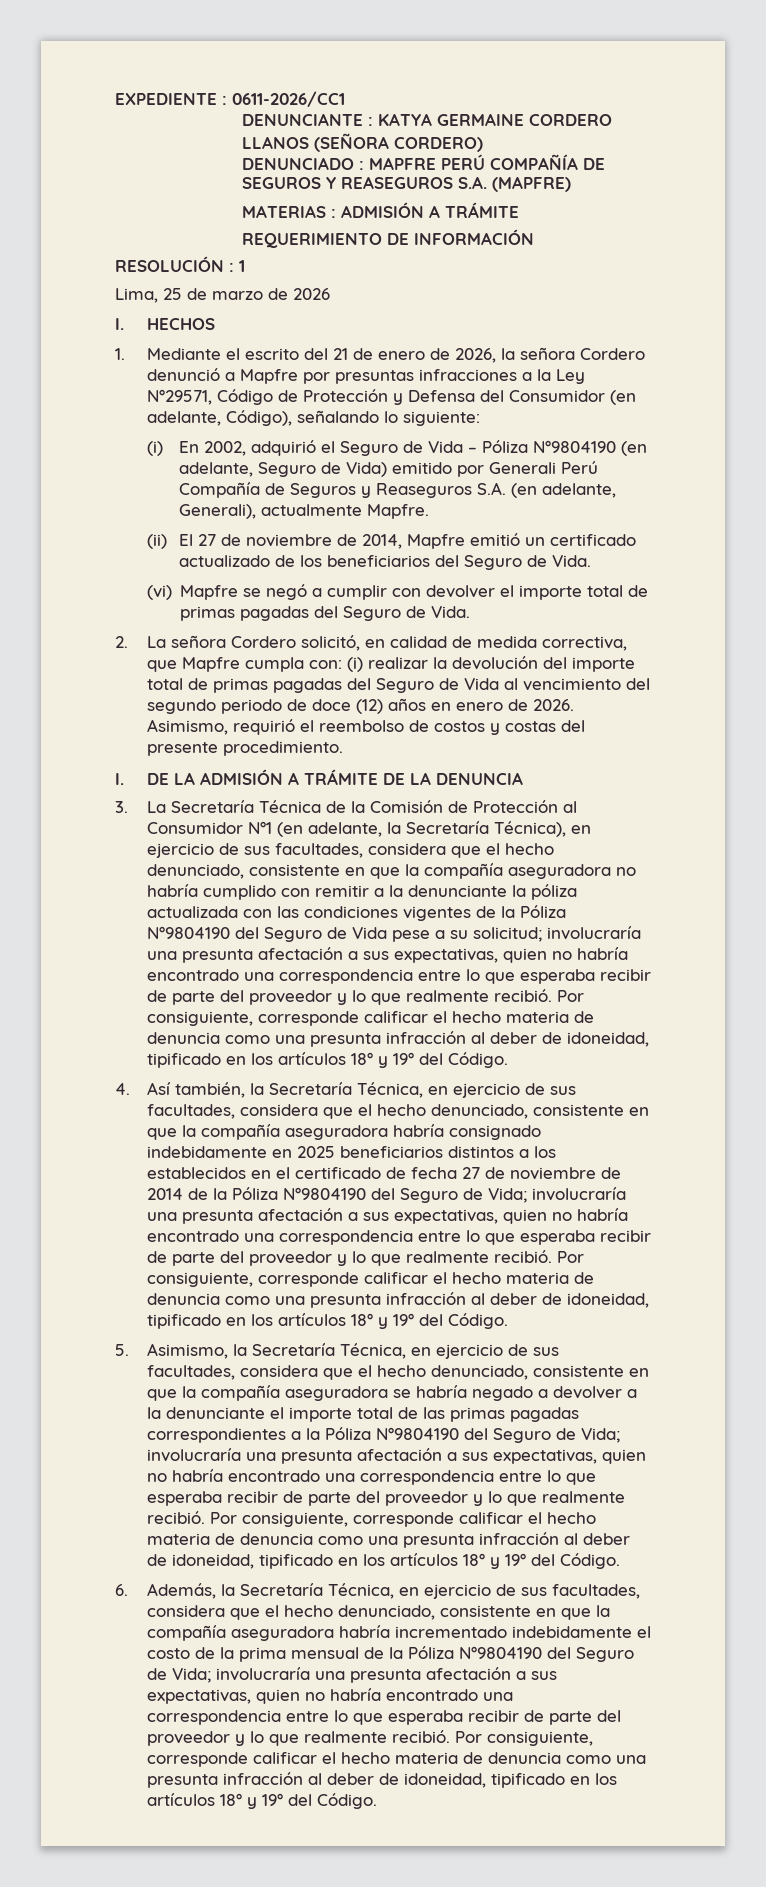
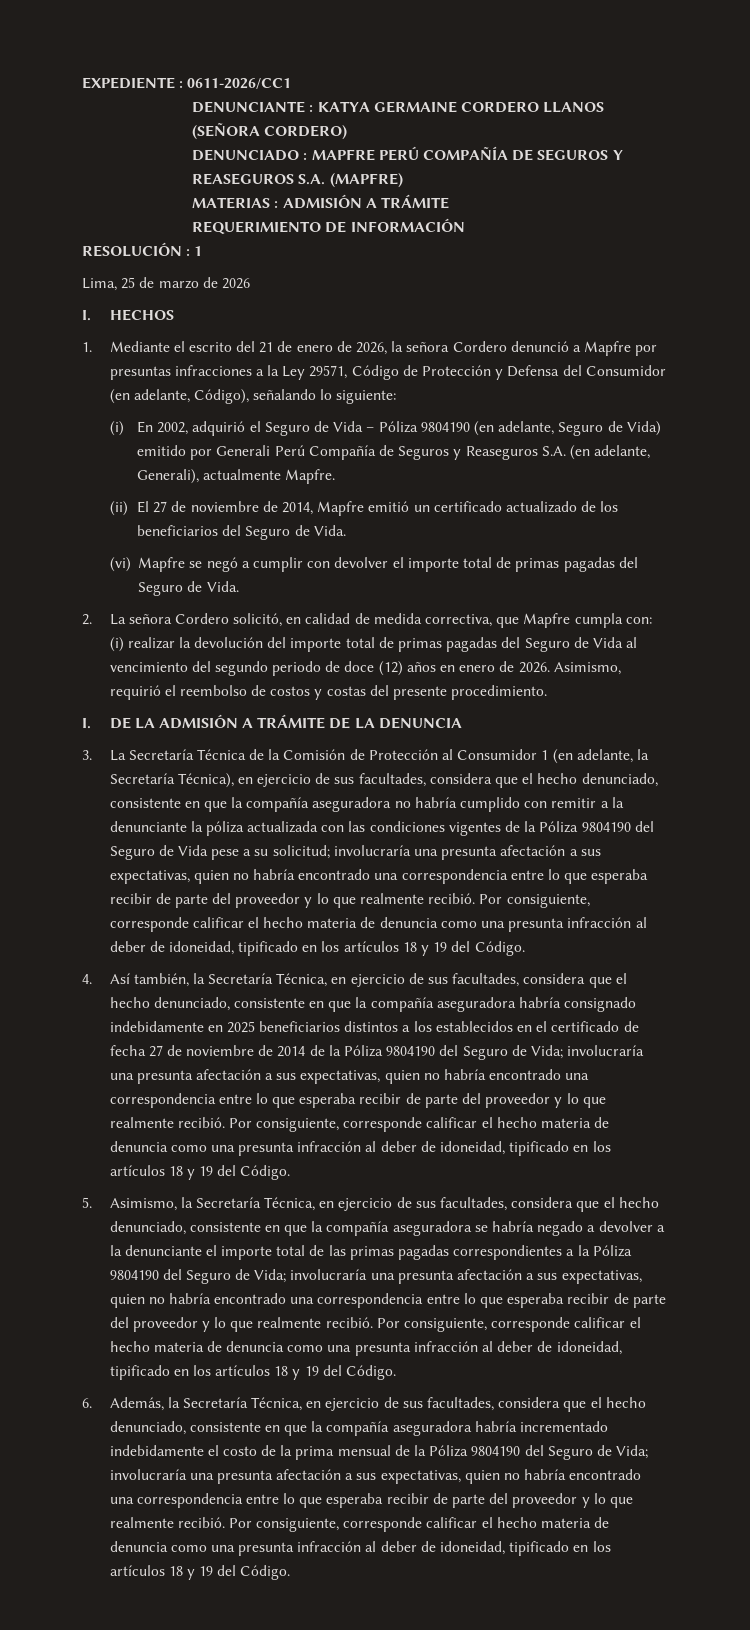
- 1. Mediante el escrito del 21 de enero de 2026, la señora Cordero denunció a Mapfre por presuntas infracciones a la Ley N°29571, Código de Protección y Defensa del Consumidor (en adelante, Código), señalando lo siguiente:
+ 1. Mediante el escrito del 21 de enero de 2026, la señora Cordero denunció a Mapfre por presuntas infracciones a la Ley 29571, Código de Protección y Defensa del Consumidor (en adelante, Código), señalando lo siguiente:
- (i) En 2002, adquirió el Seguro de Vida – Póliza N°9804190 (en adelante, Seguro de Vida) emitido por Generali Perú Compañía de Seguros y Reaseguros S.A. (en adelante, Generali), actualmente Mapfre.
+ (i) En 2002, adquirió el Seguro de Vida – Póliza 9804190 (en adelante, Seguro de Vida) emitido por Generali Perú Compañía de Seguros y Reaseguros S.A. (en adelante, Generali), actualmente Mapfre.
- 3. La Secretaría Técnica de la Comisión de Protección al Consumidor N°1 (en adelante, la Secretaría Técnica), en ejercicio de sus facultades, considera que el hecho denunciado, consistente en que la compañía aseguradora no habría cumplido con remitir a la denunciante la póliza actualizada con las condiciones vigentes de la Póliza N°9804190 del Seguro de Vida pese a su solicitud; involucraría una presunta afectación a sus expectativas, quien no habría encontrado una correspondencia entre lo que esperaba recibir de parte del proveedor y lo que realmente recibió. Por consiguiente, corresponde calificar el hecho materia de denuncia como una presunta infracción al deber de idoneidad, tipificado en los artículos 18° y 19° del Código.
+ 3. La Secretaría Técnica de la Comisión de Protección al Consumidor 1 (en adelante, la Secretaría Técnica), en ejercicio de sus facultades, considera que el hecho denunciado, consistente en que la compañía aseguradora no habría cumplido con remitir a la denunciante la póliza actualizada con las condiciones vigentes de la Póliza 9804190 del Seguro de Vida pese a su solicitud; involucraría una presunta afectación a sus expectativas, quien no habría encontrado una correspondencia entre lo que esperaba recibir de parte del proveedor y lo que realmente recibió. Por consiguiente, corresponde calificar el hecho materia de denuncia como una presunta infracción al deber de idoneidad, tipificado en los artículos 18 y 19 del Código.
- 4. Así también, la Secretaría Técnica, en ejercicio de sus facultades, considera que el hecho denunciado, consistente en que la compañía aseguradora habría consignado indebidamente en 2025 beneficiarios distintos a los establecidos en el certificado de fecha 27 de noviembre de 2014 de la Póliza N°9804190 del Seguro de Vida; involucraría una presunta afectación a sus expectativas, quien no habría encontrado una correspondencia entre lo que esperaba recibir de parte del proveedor y lo que realmente recibió. Por consiguiente, corresponde calificar el hecho materia de denuncia como una presunta infracción al deber de idoneidad, tipificado en los artículos 18° y 19° del Código.
+ 4. Así también, la Secretaría Técnica, en ejercicio de sus facultades, considera que el hecho denunciado, consistente en que la compañía aseguradora habría consignado indebidamente en 2025 beneficiarios distintos a los establecidos en el certificado de fecha 27 de noviembre de 2014 de la Póliza 9804190 del Seguro de Vida; involucraría una presunta afectación a sus expectativas, quien no habría encontrado una correspondencia entre lo que esperaba recibir de parte del proveedor y lo que realmente recibió. Por consiguiente, corresponde calificar el hecho materia de denuncia como una presunta infracción al deber de idoneidad, tipificado en los artículos 18 y 19 del Código.
- 5. Asimismo, la Secretaría Técnica, en ejercicio de sus facultades, considera que el hecho denunciado, consistente en que la compañía aseguradora se habría negado a devolver a la denunciante el importe total de las primas pagadas correspondientes a la Póliza N°9804190 del Seguro de Vida; involucraría una presunta afectación a sus expectativas, quien no habría encontrado una correspondencia entre lo que esperaba recibir de parte del proveedor y lo que realmente recibió. Por consiguiente, corresponde calificar el hecho materia de denuncia como una presunta infracción al deber de idoneidad, tipificado en los artículos 18° y 19° del Código.
+ 5. Asimismo, la Secretaría Técnica, en ejercicio de sus facultades, considera que el hecho denunciado, consistente en que la compañía aseguradora se habría negado a devolver a la denunciante el importe total de las primas pagadas correspondientes a la Póliza 9804190 del Seguro de Vida; involucraría una presunta afectación a sus expectativas, quien no habría encontrado una correspondencia entre lo que esperaba recibir de parte del proveedor y lo que realmente recibió. Por consiguiente, corresponde calificar el hecho materia de denuncia como una presunta infracción al deber de idoneidad, tipificado en los artículos 18 y 19 del Código.
- 6. Además, la Secretaría Técnica, en ejercicio de sus facultades, considera que el hecho denunciado, consistente en que la compañía aseguradora habría incrementado indebidamente el costo de la prima mensual de la Póliza N°9804190 del Seguro de Vida; involucraría una presunta afectación a sus expectativas, quien no habría encontrado una correspondencia entre lo que esperaba recibir de parte del proveedor y lo que realmente recibió. Por consiguiente, corresponde calificar el hecho materia de denuncia como una presunta infracción al deber de idoneidad, tipificado en los artículos 18° y 19° del Código.
+ 6. Además, la Secretaría Técnica, en ejercicio de sus facultades, considera que el hecho denunciado, consistente en que la compañía aseguradora habría incrementado indebidamente el costo de la prima mensual de la Póliza 9804190 del Seguro de Vida; involucraría una presunta afectación a sus expectativas, quien no habría encontrado una correspondencia entre lo que esperaba recibir de parte del proveedor y lo que realmente recibió. Por consiguiente, corresponde calificar el hecho materia de denuncia como una presunta infracción al deber de idoneidad, tipificado en los artículos 18 y 19 del Código.

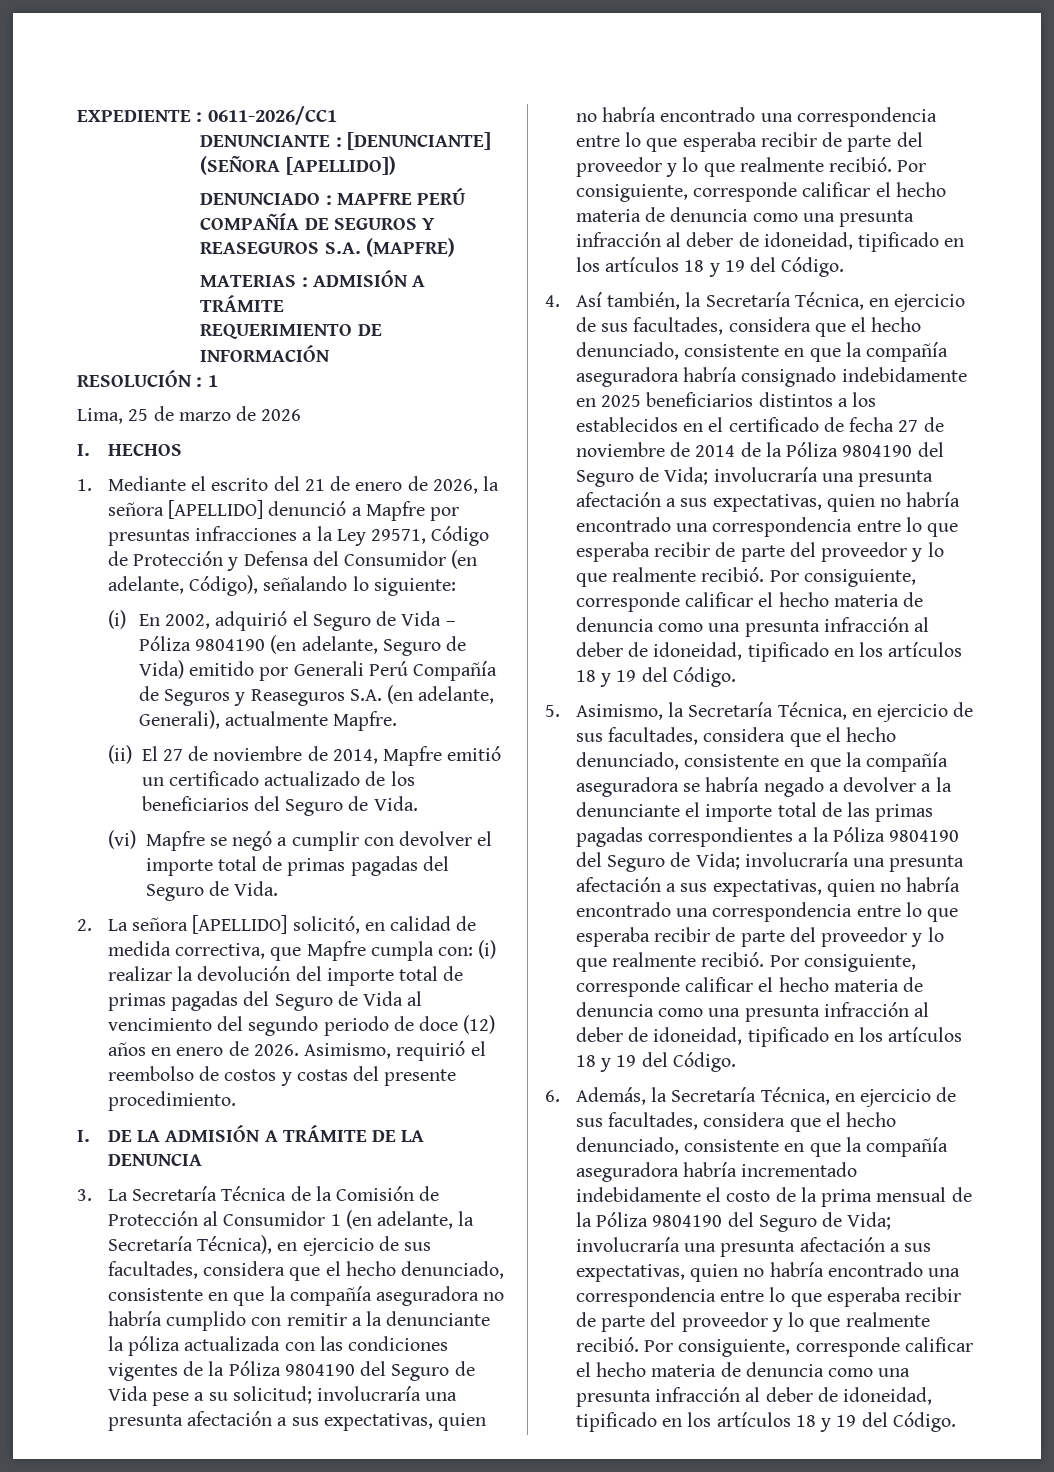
- DENUNCIANTE : KATYA GERMAINE CORDERO LLANOS (SEÑORA CORDERO)
+ DENUNCIANTE : [DENUNCIANTE] (SEÑORA [APELLIDO])
- 1. Mediante el escrito del 21 de enero de 2026, la señora Cordero denunció a Mapfre por presuntas infracciones a la Ley 29571, Código de Protección y Defensa del Consumidor (en adelante, Código), señalando lo siguiente:
+ 1. Mediante el escrito del 21 de enero de 2026, la señora [APELLIDO] denunció a Mapfre por presuntas infracciones a la Ley 29571, Código de Protección y Defensa del Consumidor (en adelante, Código), señalando lo siguiente:
- 2. La señora Cordero solicitó, en calidad de medida correctiva, que Mapfre cumpla con: (i) realizar la devolución del importe total de primas pagadas del Seguro de Vida al vencimiento del segundo periodo de doce (12) años en enero de 2026.
+ 2. La señora [APELLIDO] solicitó, en calidad de medida correctiva, que Mapfre cumpla con: (i) realizar la devolución del importe total de primas pagadas del Seguro de Vida al vencimiento del segundo periodo de doce (12) años en enero de 2026.

